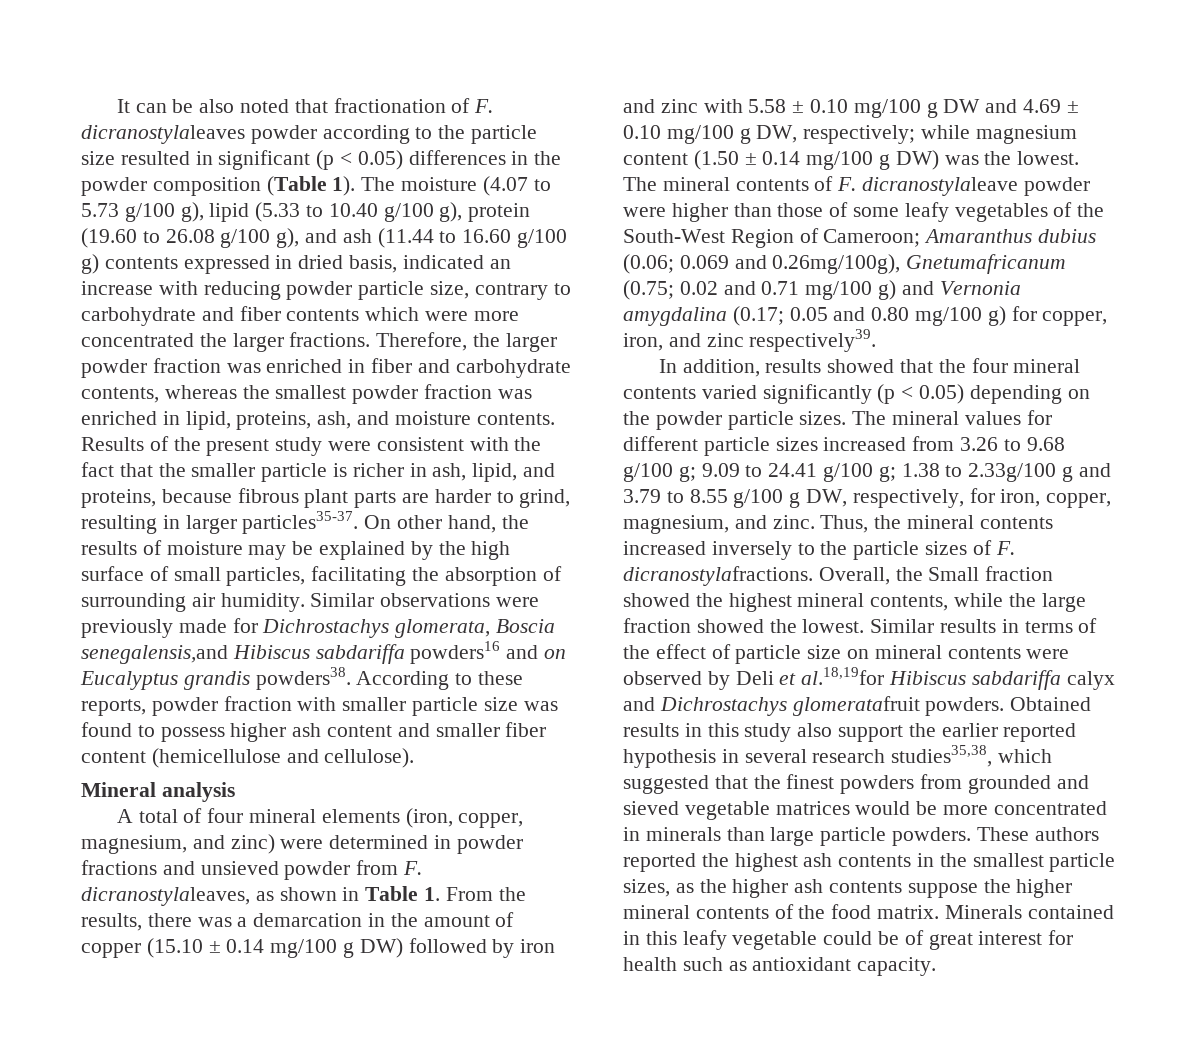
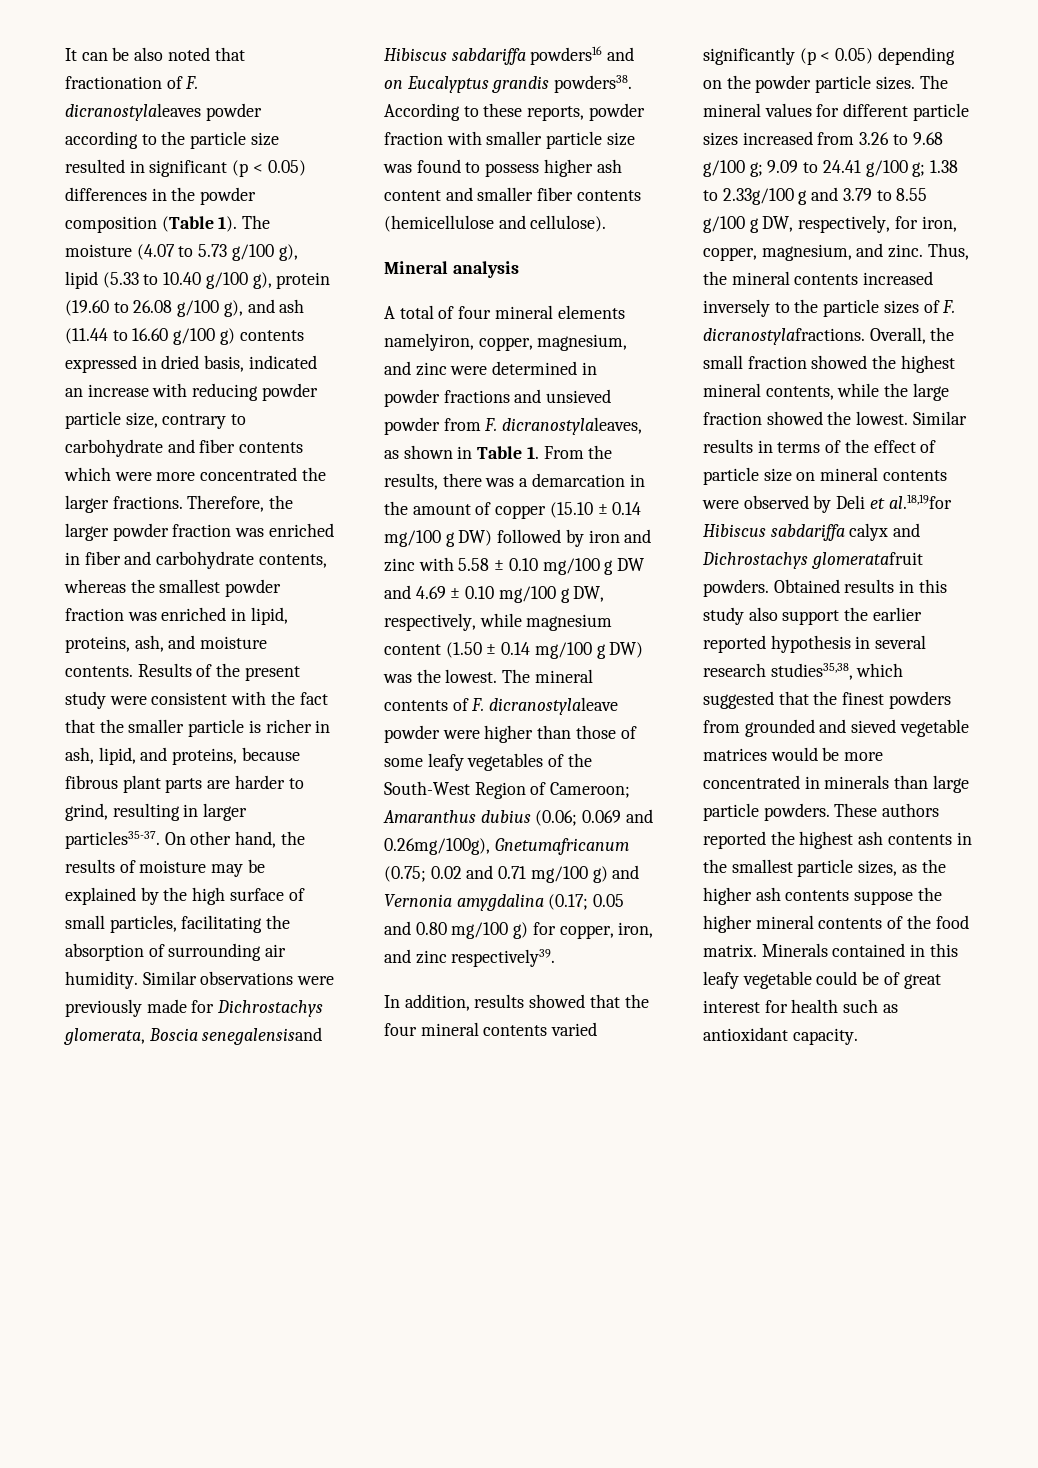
- Similar observations were previously made for Dichrostachys glomerata, Boscia senegalensis,and Hibiscus sabdariffa powders16 and on Eucalyptus grandis powders38.
+ Similar observations were previously made for Dichrostachys glomerata, Boscia senegalensisand Hibiscus sabdariffa powders16 and on Eucalyptus grandis powders38.
- According to these reports, powder fraction with smaller particle size was found to possess higher ash content and smaller fiber content (hemicellulose and cellulose).
+ According to these reports, powder fraction with smaller particle size was found to possess higher ash content and smaller fiber contents (hemicellulose and cellulose).
- A total of four mineral elements (iron, copper, magnesium, and zinc) were determined in powder fractions and unsieved powder from F. dicranostylaleaves, as shown in Table 1. From the results, there was a demarcation in the amount of copper (15.10 ± 0.14 mg/100 g DW) followed by iron and zinc with 5.58 ± 0.10 mg/100 g DW and 4.69 ± 0.10 mg/100 g DW, respectively; while magnesium content (1.50 ± 0.14 mg/100 g DW) was the lowest.
+ A total of four mineral elements namelyiron, copper, magnesium, and zinc were determined in powder fractions and unsieved powder from F. dicranostylaleaves, as shown in Table 1. From the results, there was a demarcation in the amount of copper (15.10 ± 0.14 mg/100 g DW) followed by iron and zinc with 5.58 ± 0.10 mg/100 g DW and 4.69 ± 0.10 mg/100 g DW, respectively, while magnesium content (1.50 ± 0.14 mg/100 g DW) was the lowest.
- Overall, the Small fraction showed the highest mineral contents, while the large fraction showed the lowest.
+ Overall, the small fraction showed the highest mineral contents, while the large fraction showed the lowest.

